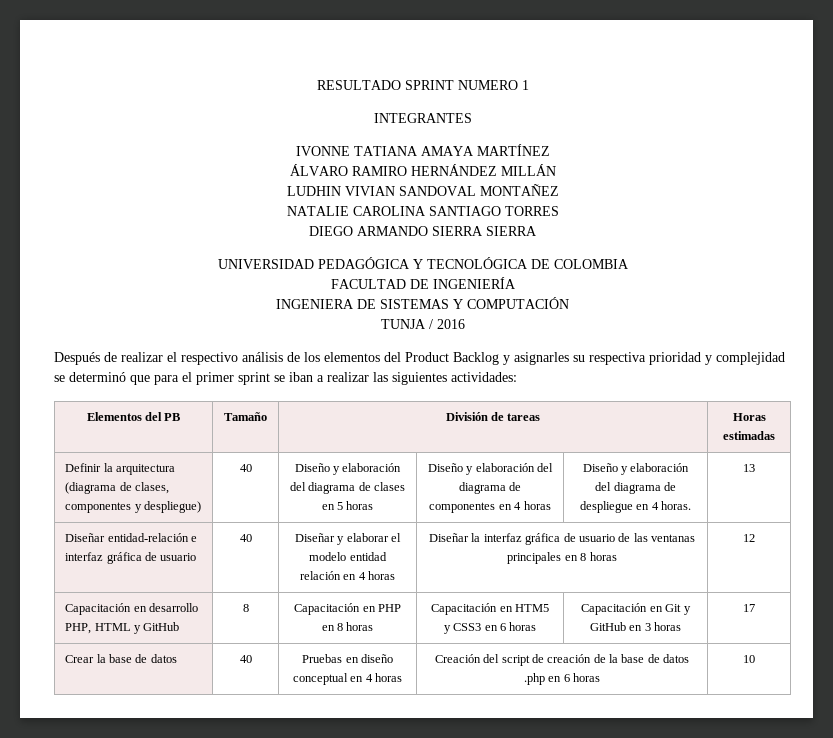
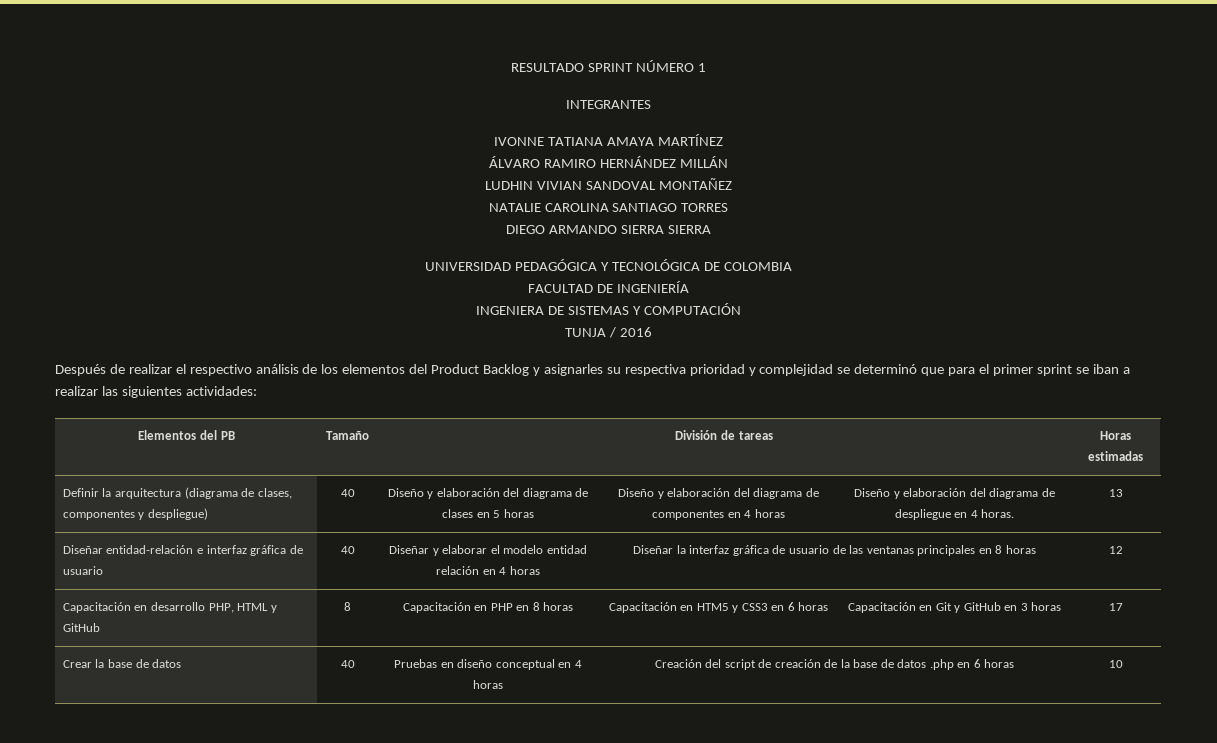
- RESULTADO SPRINT NUMERO 1
+ RESULTADO SPRINT NÚMERO 1

